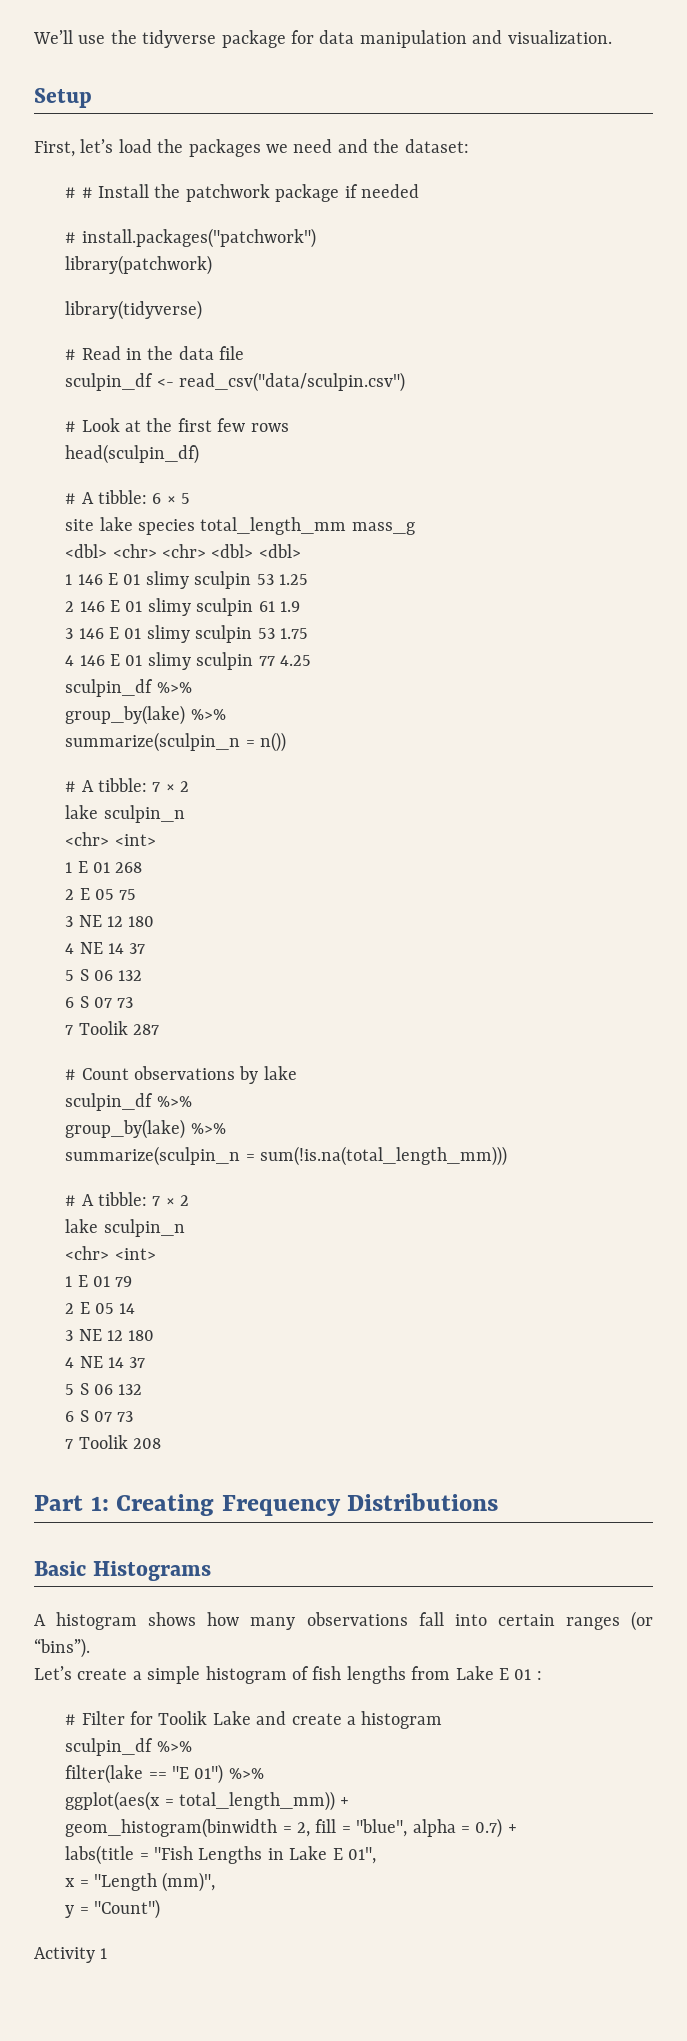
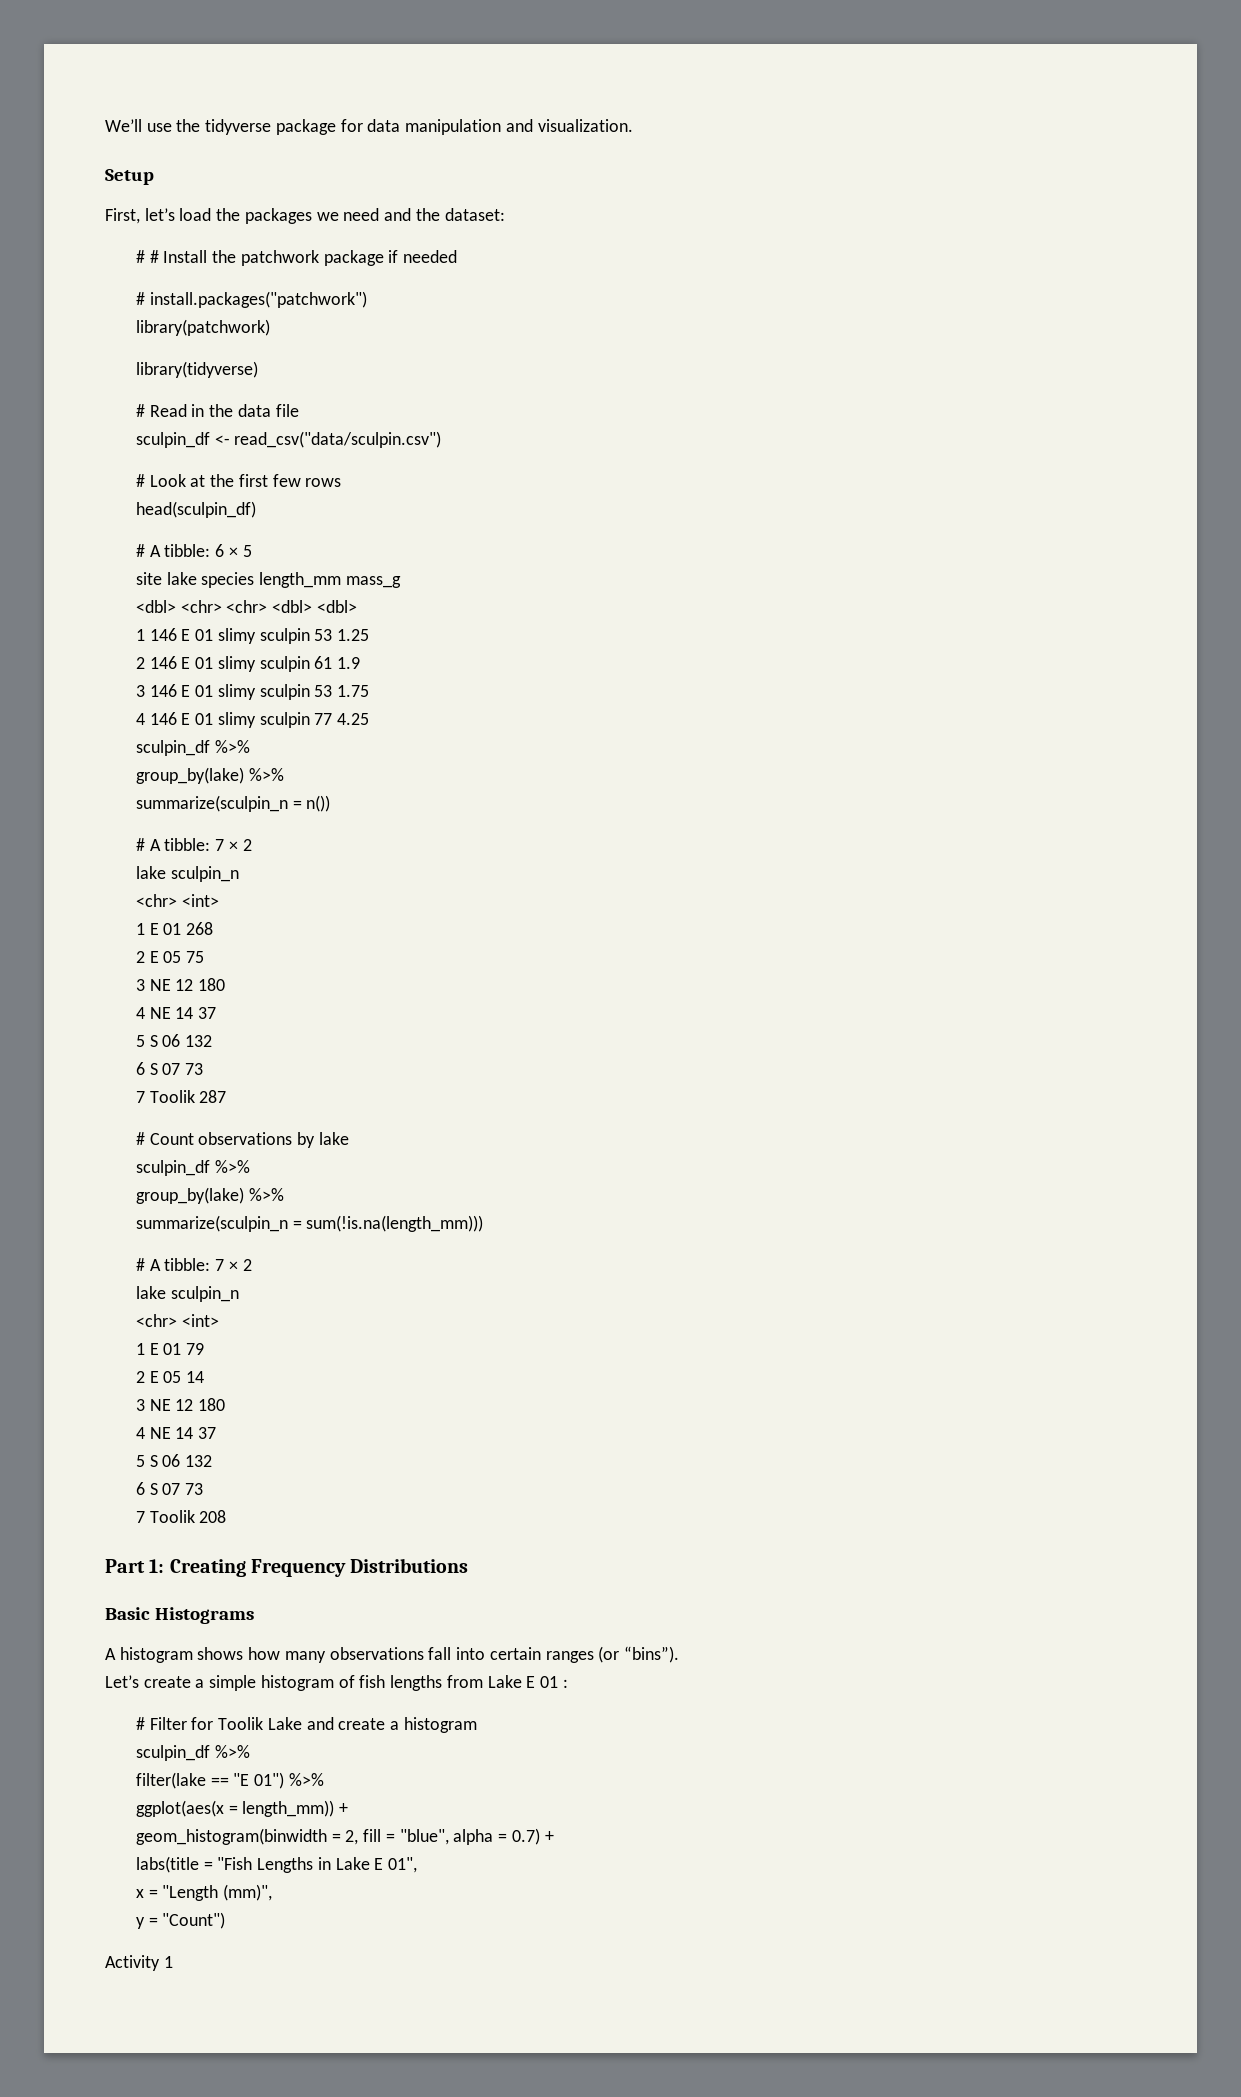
- site lake species total_length_mm mass_g
+ site lake species length_mm mass_g
- summarize(sculpin_n = sum(!is.na(total_length_mm)))
+ summarize(sculpin_n = sum(!is.na(length_mm)))
- ggplot(aes(x = total_length_mm)) +
+ ggplot(aes(x = length_mm)) +

